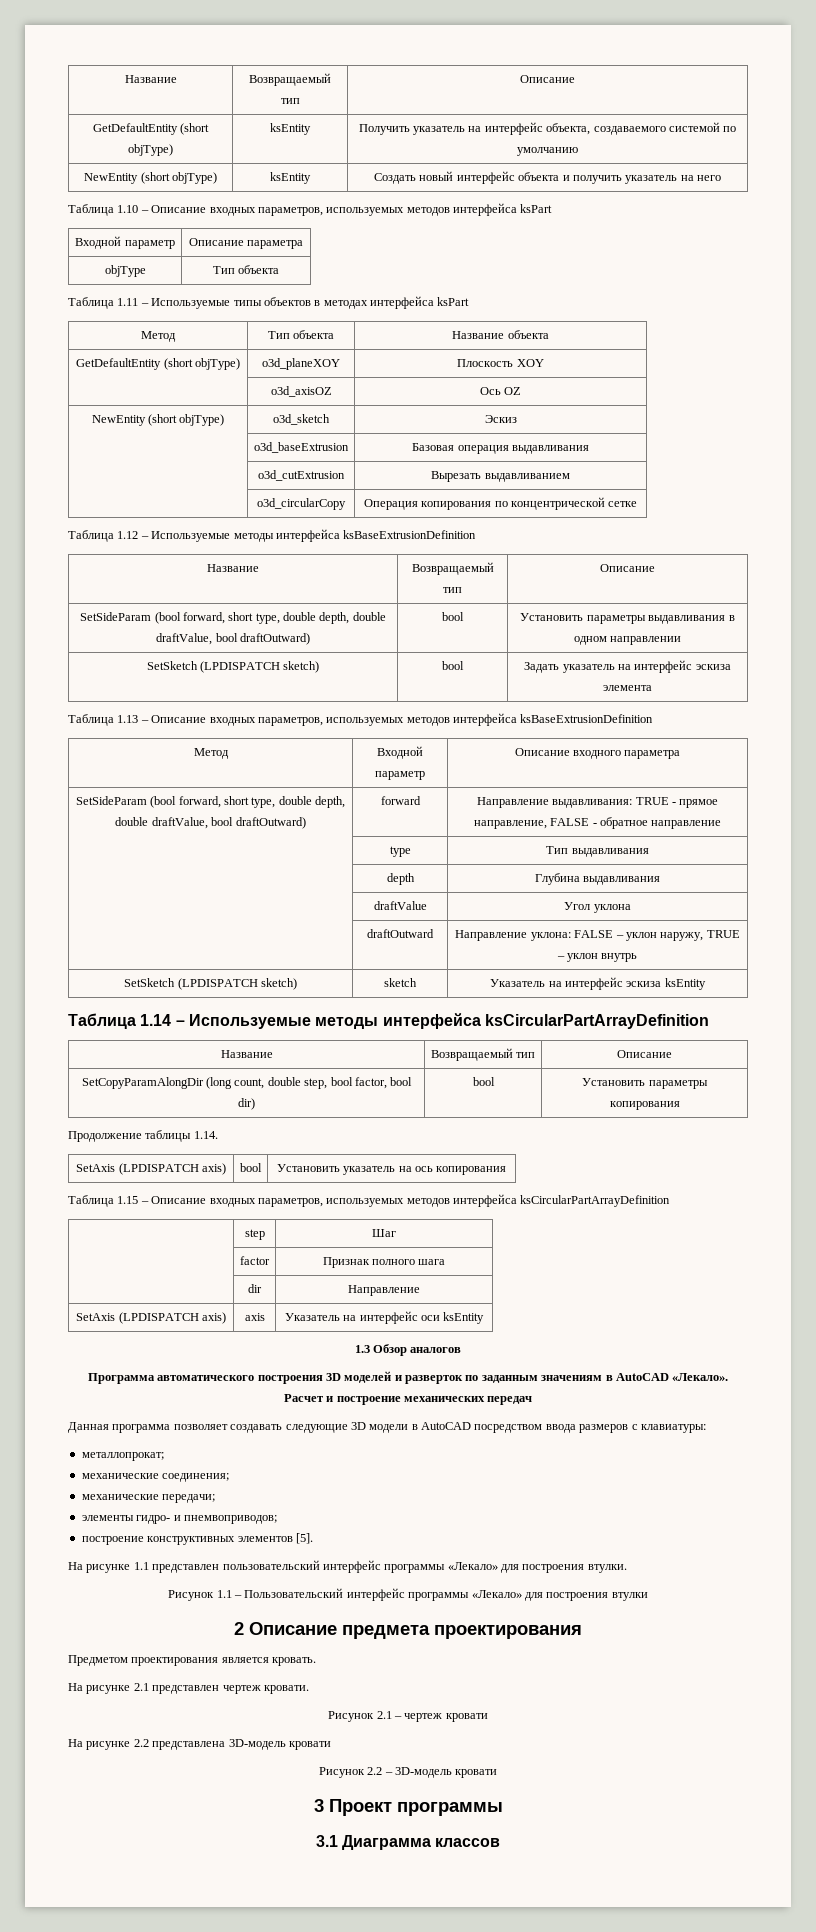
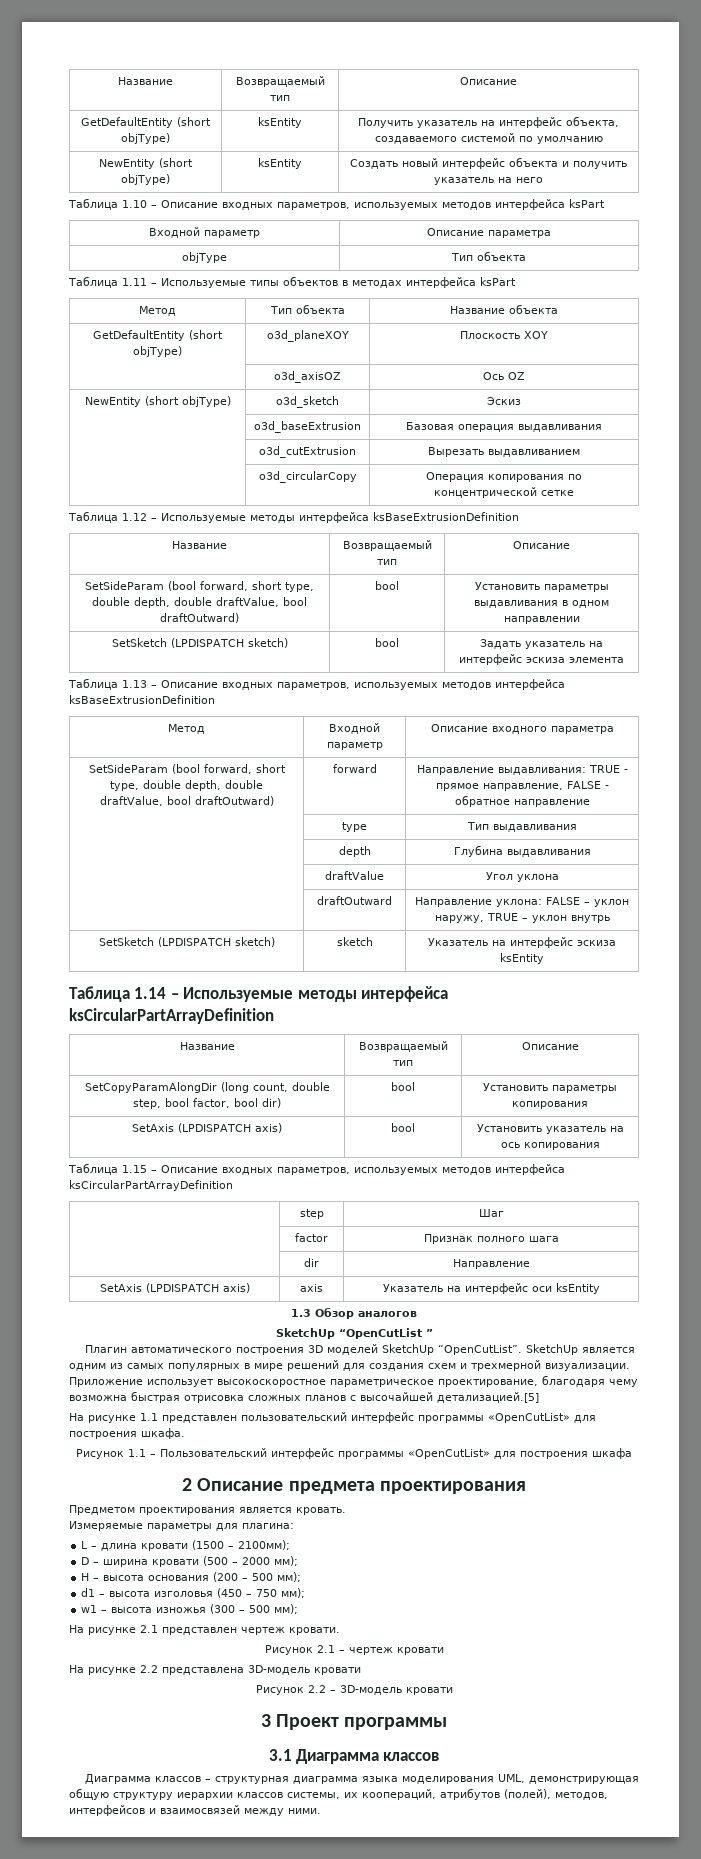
- Продолжение таблицы 1.14.
- Программа автоматического построения 3D моделей и разверток по заданным значениям в AutoCAD «Лекало». Расчет и построение механических передач
- Данная программа позволяет создавать следующие 3D модели в AutoCAD посредством ввода размеров с клавиатуры:
- металлопрокат;
- механические соединения;
- механические передачи;
- элементы гидро- и пнемвоприводов;
- построение конструктивных элементов [5].
+ SketchUp “OpenCutList ”
+ Плагин автоматического построения 3D моделей SketchUp “OpenCutList”. SketchUp является одним из самых популярных в мире решений для создания схем и трехмерной визуализации. Приложение использует высокоскоростное параметрическое проектирование, благодаря чему возможна быстрая отрисовка сложных планов с высочайшей детализацией.[5]
- На рисунке 1.1 представлен пользовательский интерфейс программы «Лекало» для построения втулки.
+ На рисунке 1.1 представлен пользовательский интерфейс программы «OpenCutList» для построения шкафа.
- Рисунок 1.1 – Пользовательский интерфейс программы «Лекало» для построения втулки
+ Рисунок 1.1 – Пользовательский интерфейс программы «OpenCutList» для построения шкафа
+ Измеряемые параметры для плагина:
+ L – длина кровати (1500 – 2100мм);
+ D – ширина кровати (500 – 2000 мм);
+ H – высота основания (200 – 500 мм);
+ d1 – высота изголовья (450 – 750 мм);
+ w1 – высота изножья (300 – 500 мм);
+ Диаграмма классов – структурная диаграмма языка моделирования UML, демонстрирующая общую структуру иерархии классов системы, их коопераций, атрибутов (полей), методов, интерфейсов и взаимосвязей между ними.

